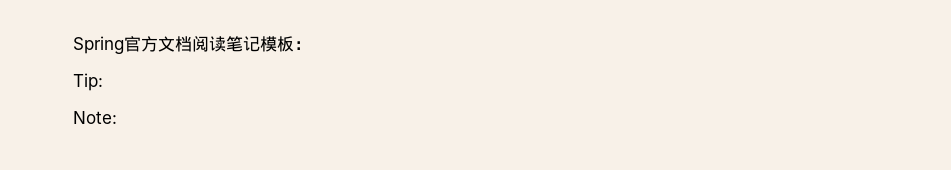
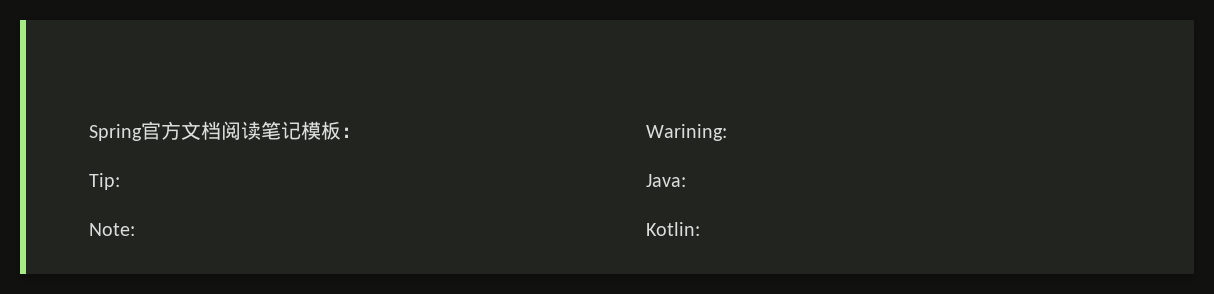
+ Warining:
+ Java:
+ Kotlin:

